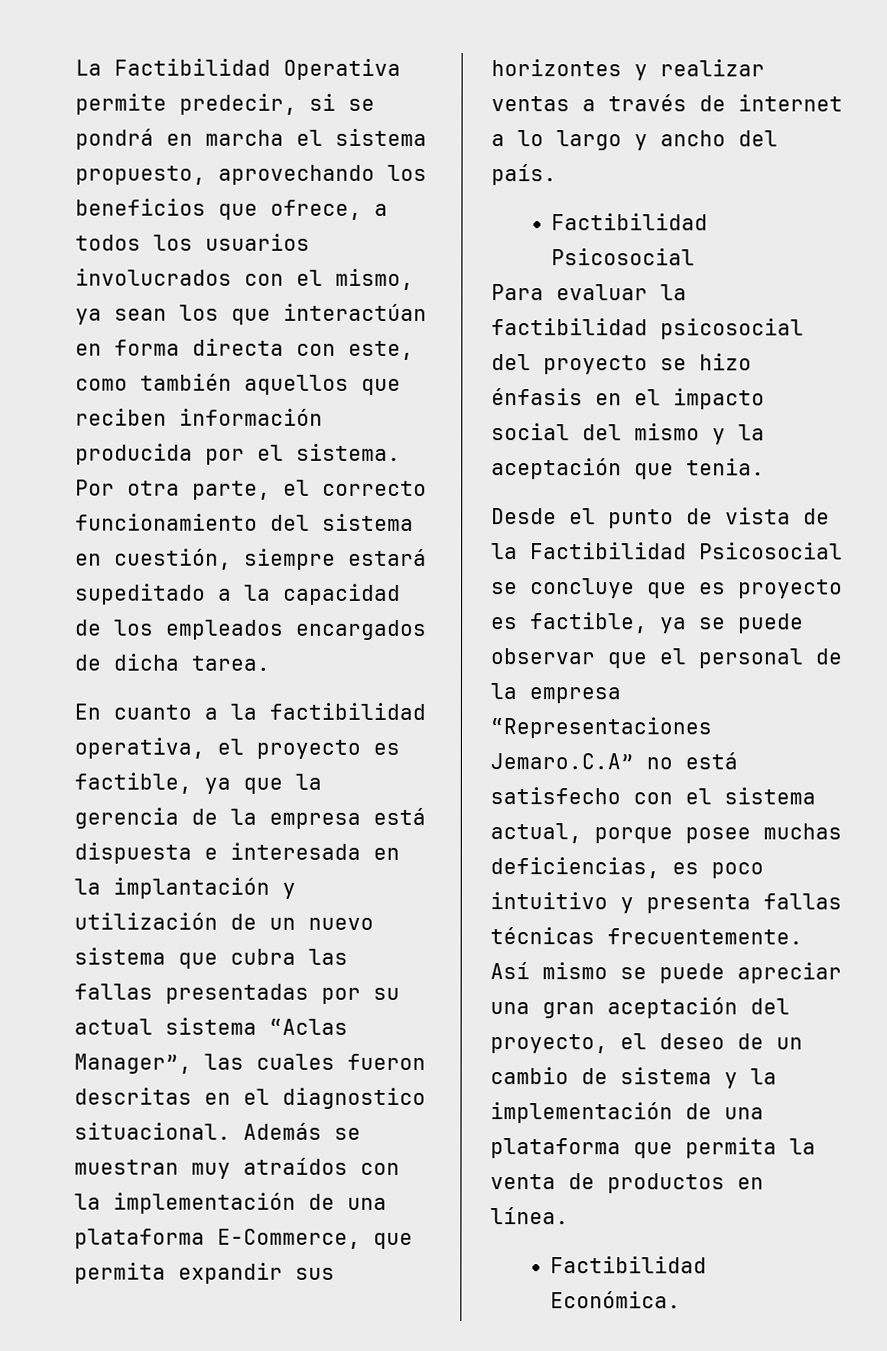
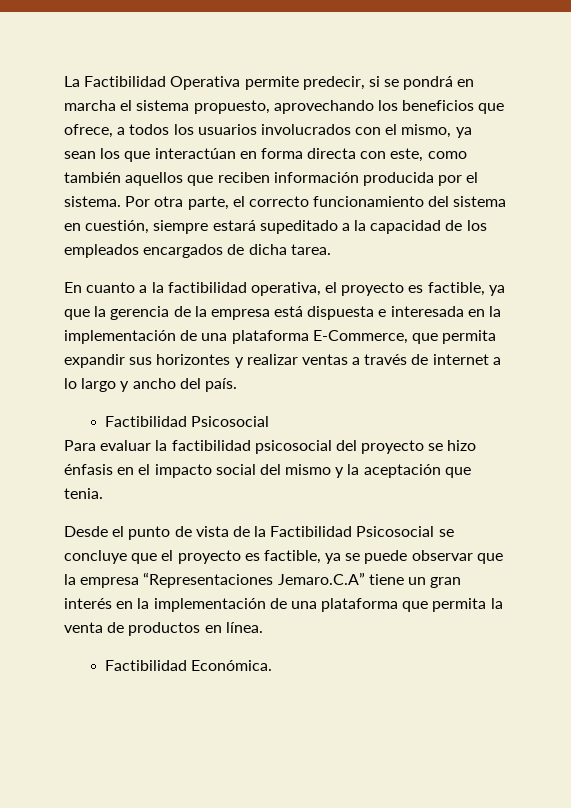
- En cuanto a la factibilidad operativa, el proyecto es factible, ya que la gerencia de la empresa está dispuesta e interesada en la implantación y utilización de un nuevo sistema que cubra las fallas presentadas por su actual sistema “Aclas Manager”, las cuales fueron descritas en el diagnostico situacional. Además se muestran muy atraídos con la implementación de una plataforma E-Commerce, que permita expandir sus horizontes y realizar ventas a través de internet a lo largo y ancho del país.
+ En cuanto a la factibilidad operativa, el proyecto es factible, ya que la gerencia de la empresa está dispuesta e interesada en la implementación de una plataforma E-Commerce, que permita expandir sus horizontes y realizar ventas a través de internet a lo largo y ancho del país.
- Desde el punto de vista de la Factibilidad Psicosocial se concluye que es proyecto es factible, ya se puede observar que el personal de la empresa “Representaciones Jemaro.C.A” no está satisfecho con el sistema actual, porque posee muchas deficiencias, es poco intuitivo y presenta fallas técnicas frecuentemente. Así mismo se puede apreciar una gran aceptación del proyecto, el deseo de un cambio de sistema y la implementación de una plataforma que permita la venta de productos en línea.
+ Desde el punto de vista de la Factibilidad Psicosocial se concluye que el proyecto es factible, ya se puede observar que la empresa “Representaciones Jemaro.C.A” tiene un gran interés en la implementación de una plataforma que permita la venta de productos en línea.

